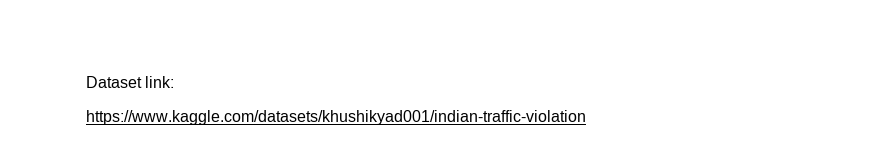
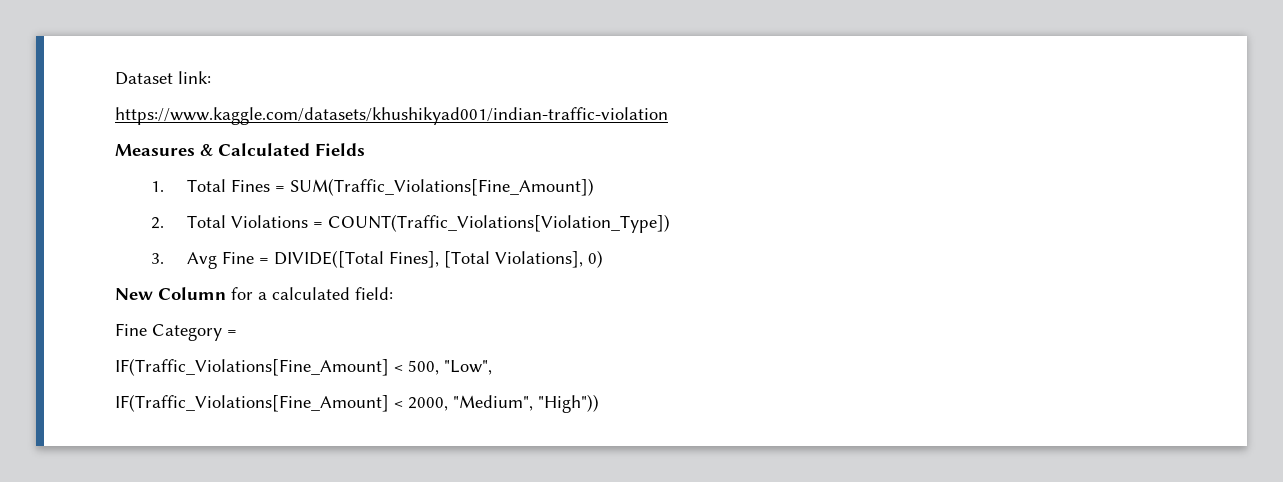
+ Measures & Calculated Fields
+ 1. Total Fines = SUM(Traffic_Violations[Fine_Amount])
+ 2. Total Violations = COUNT(Traffic_Violations[Violation_Type])
+ 3. Avg Fine = DIVIDE([Total Fines], [Total Violations], 0)
+ New Column for a calculated field:
+ Fine Category =
+ IF(Traffic_Violations[Fine_Amount] < 500, "Low",
+ IF(Traffic_Violations[Fine_Amount] < 2000, "Medium", "High"))

